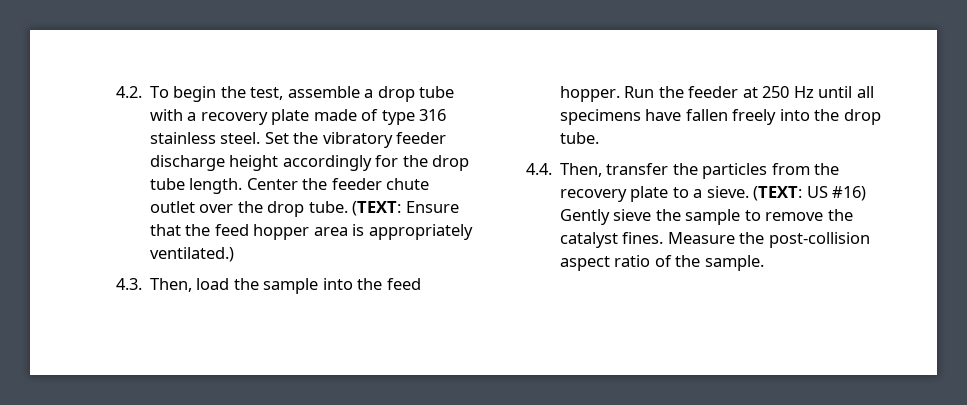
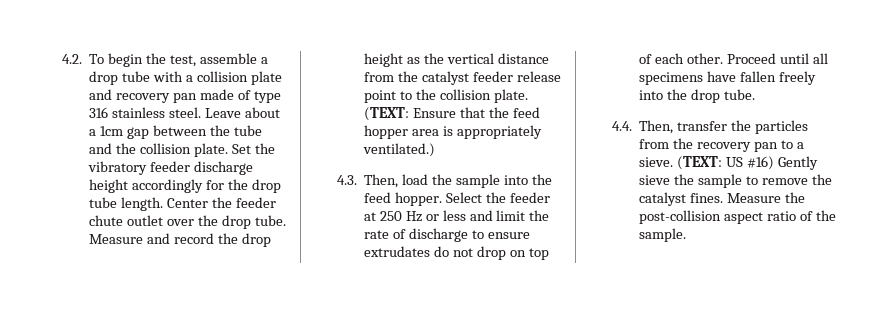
- 4.2. To begin the test, assemble a drop tube with a recovery plate made of type 316 stainless steel.
+ 4.2. To begin the test, assemble a drop tube with a collision plate and recovery pan made of type 316 stainless steel.
+ Leave about a 1cm gap between the tube and the collision plate.
+ Measure and record the drop height as the vertical distance from the catalyst feeder release point to the collision plate.
- Run the feeder at 250 Hz until all specimens have fallen freely into the drop tube.
+ Select the feeder at 250 Hz or less and limit the rate of discharge to ensure extrudates do not drop on top of each other. Proceed until all specimens have fallen freely into the drop tube.
- 4.4. Then, transfer the particles from the recovery plate to a sieve.
+ 4.4. Then, transfer the particles from the recovery pan to a sieve.

